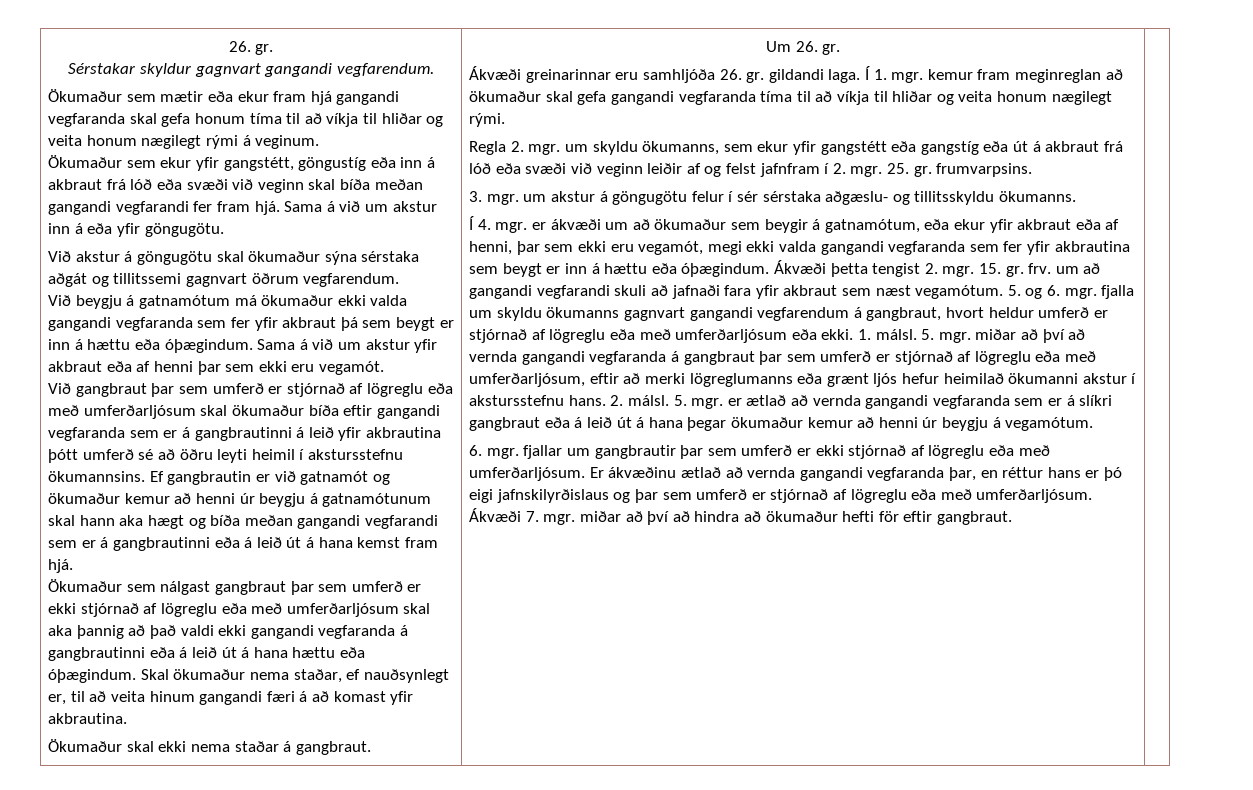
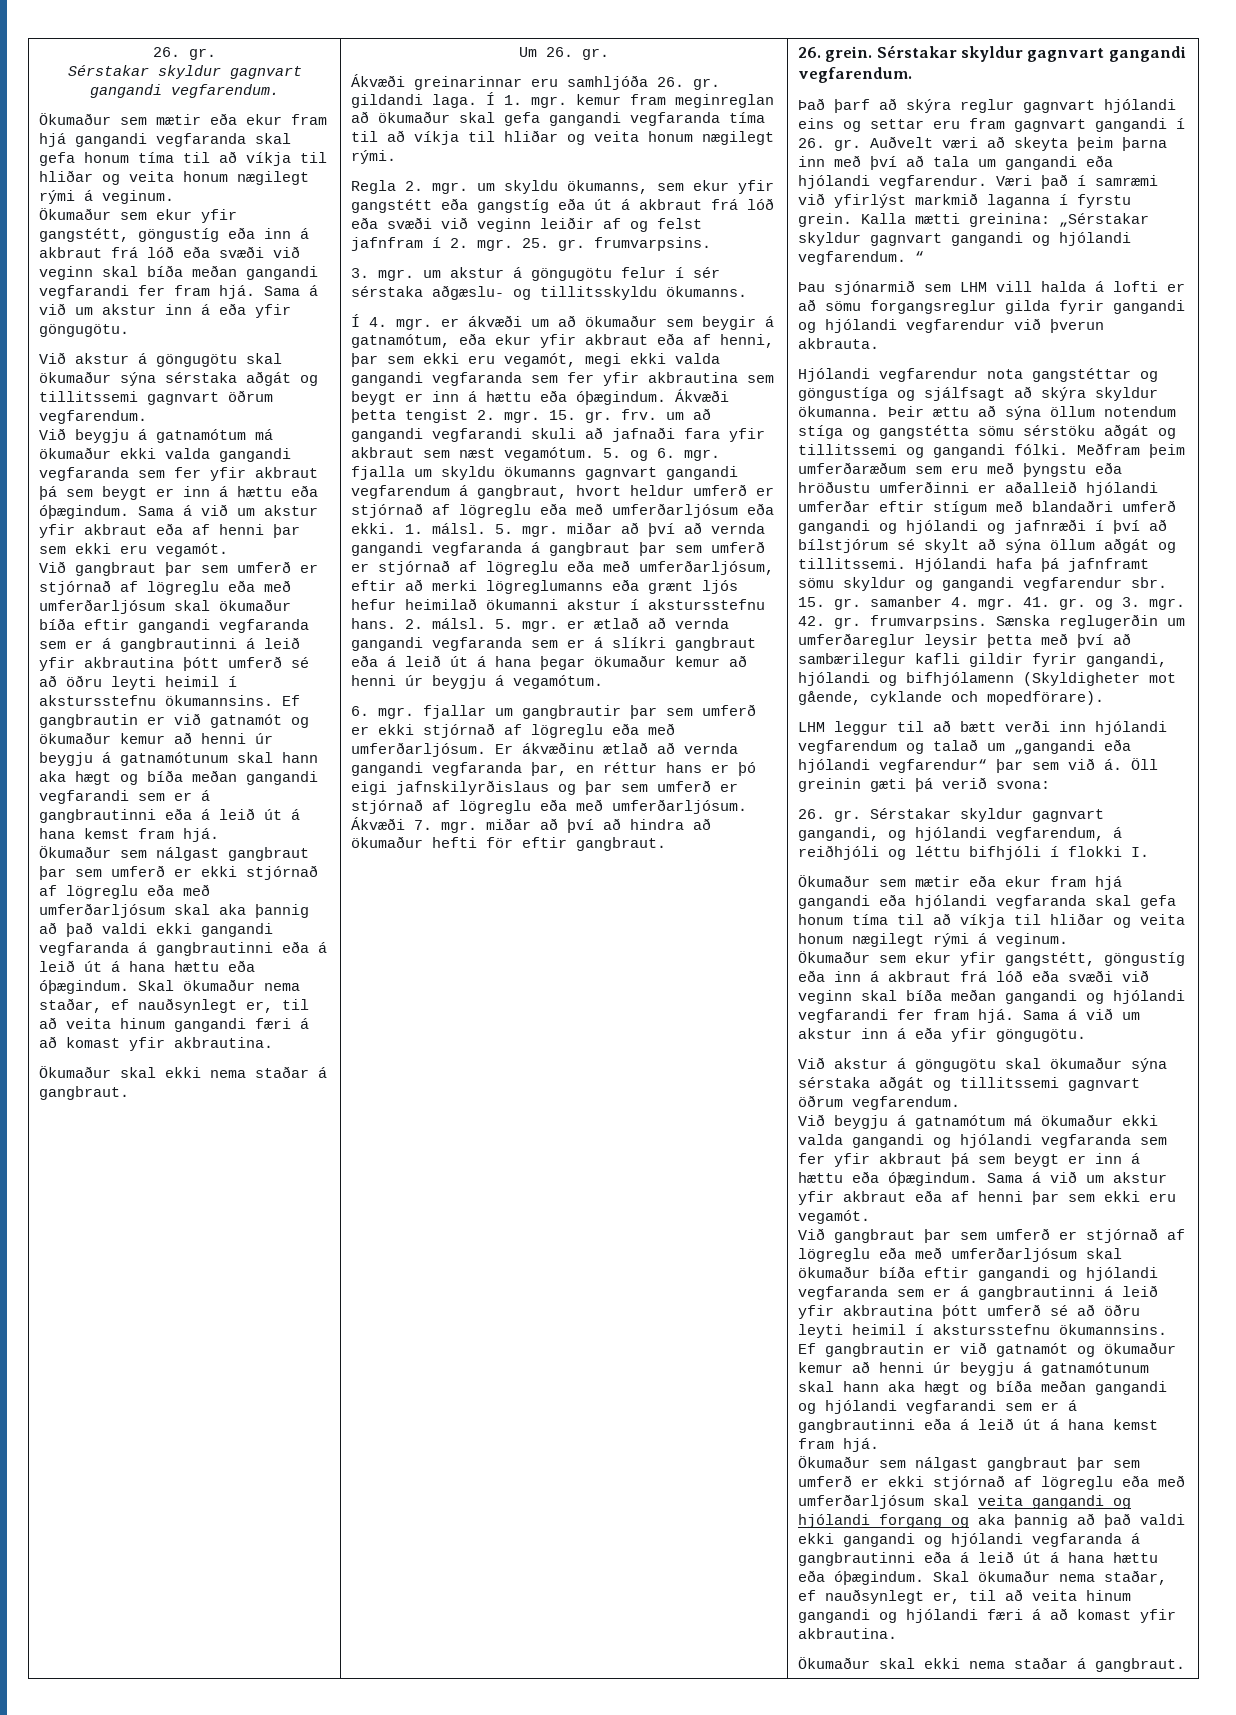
+ 26. grein. Sérstakar skyldur gagnvart gangandi vegfarendum.
+ Það þarf að skýra reglur gagnvart hjólandi eins og settar eru fram gagnvart gangandi í 26. gr. Auðvelt væri að skeyta þeim þarna inn með því að tala um gangandi eða hjólandi vegfarendur. Væri það í samræmi við yfirlýst markmið laganna í fyrstu grein. Kalla mætti greinina: „Sérstakar skyldur gagnvart gangandi og hjólandi vegfarendum. “
+ Þau sjónarmið sem LHM vill halda á lofti er að sömu forgangsreglur gilda fyrir gangandi og hjólandi vegfarendur við þverun akbrauta.
+ Hjólandi vegfarendur nota gangstéttar og göngustíga og sjálfsagt að skýra skyldur ökumanna. Þeir ættu að sýna öllum notendum stíga og gangstétta sömu sérstöku aðgát og tillitssemi og gangandi fólki. Meðfram þeim umferðaræðum sem eru með þyngstu eða hröðustu umferðinni er aðalleið hjólandi umferðar eftir stígum með blandaðri umferð gangandi og hjólandi og jafnræði í því að bílstjórum sé skylt að sýna öllum aðgát og tillitssemi. Hjólandi hafa þá jafnframt sömu skyldur og gangandi vegfarendur sbr. 15. gr. samanber 4. mgr. 41. gr. og 3. mgr. 42. gr. frumvarpsins. Sænska reglugerðin um umferðareglur leysir þetta með því að sambærilegur kafli gildir fyrir gangandi, hjólandi og bifhjólamenn (Skyldigheter mot gående, cyklande och mopedförare).
+ LHM leggur til að bætt verði inn hjólandi vegfarendum og talað um „gangandi eða hjólandi vegfarendur“ þar sem við á. Öll greinin gæti þá verið svona:
+ 26. gr. Sérstakar skyldur gagnvart gangandi, og hjólandi vegfarendum, á reiðhjóli og léttu bifhjóli í flokki I.
+ Ökumaður sem mætir eða ekur fram hjá gangandi eða hjólandi vegfaranda skal gefa honum tíma til að víkja til hliðar og veita honum nægilegt rými á veginum.
+ Ökumaður sem ekur yfir gangstétt, göngustíg eða inn á akbraut frá lóð eða svæði við veginn skal bíða meðan gangandi og hjólandi vegfarandi fer fram hjá. Sama á við um akstur inn á eða yfir göngugötu.
+ Við akstur á göngugötu skal ökumaður sýna sérstaka aðgát og tillitssemi gagnvart öðrum vegfarendum.
+ Við beygju á gatnamótum má ökumaður ekki valda gangandi og hjólandi vegfaranda sem fer yfir akbraut þá sem beygt er inn á hættu eða óþægindum. Sama á við um akstur yfir akbraut eða af henni þar sem ekki eru vegamót.
+ Við gangbraut þar sem umferð er stjórnað af lögreglu eða með umferðarljósum skal ökumaður bíða eftir gangandi og hjólandi vegfaranda sem er á gangbrautinni á leið yfir akbrautina þótt umferð sé að öðru leyti heimil í akstursstefnu ökumannsins. Ef gangbrautin er við gatnamót og ökumaður kemur að henni úr beygju á gatnamótunum skal hann aka hægt og bíða meðan gangandi og hjólandi vegfarandi sem er á gangbrautinni eða á leið út á hana kemst fram hjá.
+ Ökumaður sem nálgast gangbraut þar sem umferð er ekki stjórnað af lögreglu eða með umferðarljósum skal veita gangandi og hjólandi forgang og aka þannig að það valdi ekki gangandi og hjólandi vegfaranda á gangbrautinni eða á leið út á hana hættu eða óþægindum. Skal ökumaður nema staðar, ef nauðsynlegt er, til að veita hinum gangandi og hjólandi færi á að komast yfir akbrautina.
+ Ökumaður skal ekki nema staðar á gangbraut.

